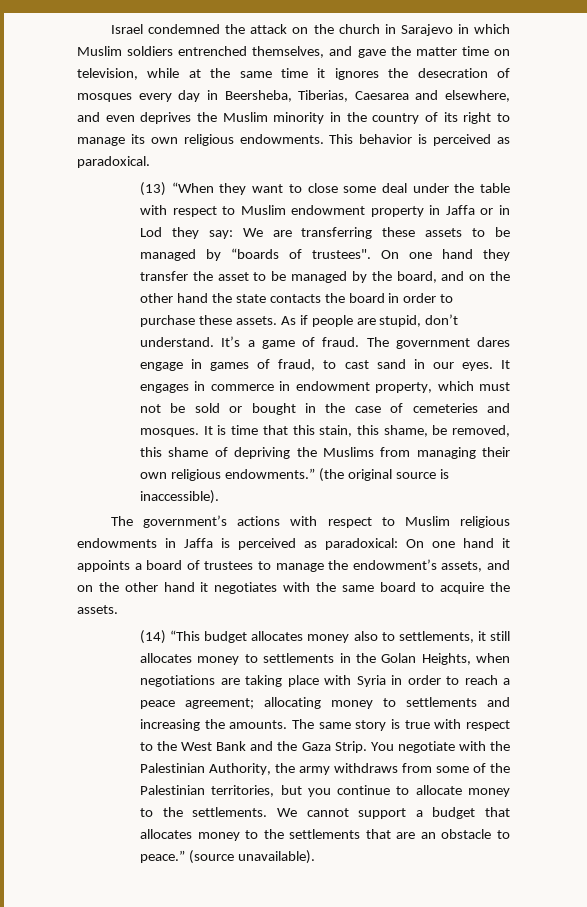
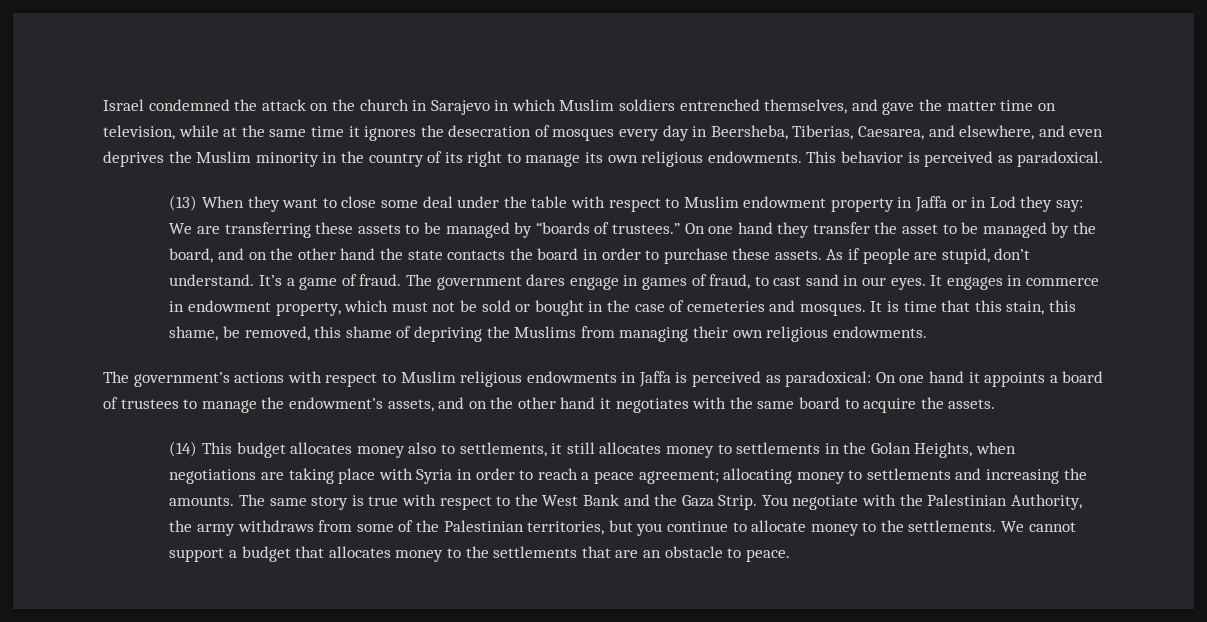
- Israel condemned the attack on the church in Sarajevo in which Muslim soldiers entrenched themselves, and gave the matter time on television, while at the same time it ignores the desecration of mosques every day in Beersheba, Tiberias, Caesarea and elsewhere, and even deprives the Muslim minority in the country of its right to manage its own religious endowments.
+ Israel condemned the attack on the church in Sarajevo in which Muslim soldiers entrenched themselves, and gave the matter time on television, while at the same time it ignores the desecration of mosques every day in Beersheba, Tiberias, Caesarea, and elsewhere, and even deprives the Muslim minority in the country of its right to manage its own religious endowments.
- (13) “When they want to close some deal under the table with respect to Muslim endowment property in Jaffa or in Lod they say: We are transferring these assets to be managed by “boards of trustees".
+ (13) When they want to close some deal under the table with respect to Muslim endowment property in Jaffa or in Lod they say: We are transferring these assets to be managed by “boards of trustees.”
- It is time that this stain, this shame, be removed, this shame of depriving the Muslims from managing their own religious endowments.” (the original source is inaccessible).
+ It is time that this stain, this shame, be removed, this shame of depriving the Muslims from managing their own religious endowments.
- (14) “This budget allocates money also to settlements, it still allocates money to settlements in the Golan Heights, when negotiations are taking place with Syria in order to reach a peace agreement; allocating money to settlements and increasing the amounts.
+ (14) This budget allocates money also to settlements, it still allocates money to settlements in the Golan Heights, when negotiations are taking place with Syria in order to reach a peace agreement; allocating money to settlements and increasing the amounts.
- We cannot support a budget that allocates money to the settlements that are an obstacle to peace.” (source unavailable).
+ We cannot support a budget that allocates money to the settlements that are an obstacle to peace.

